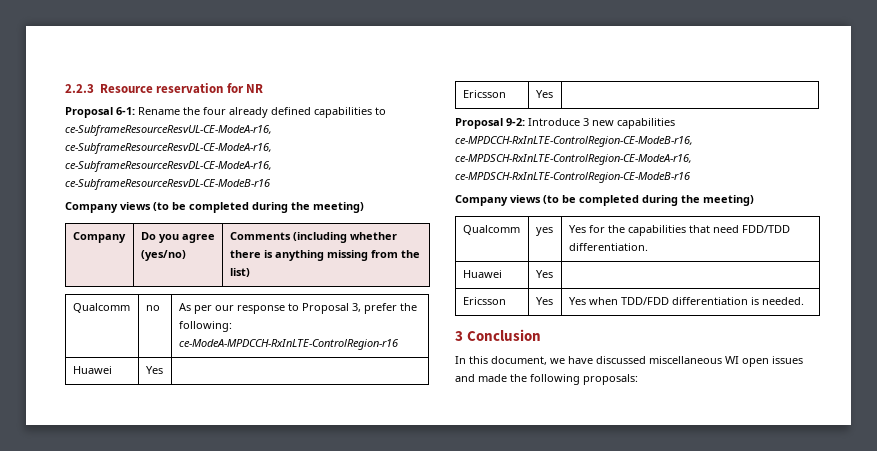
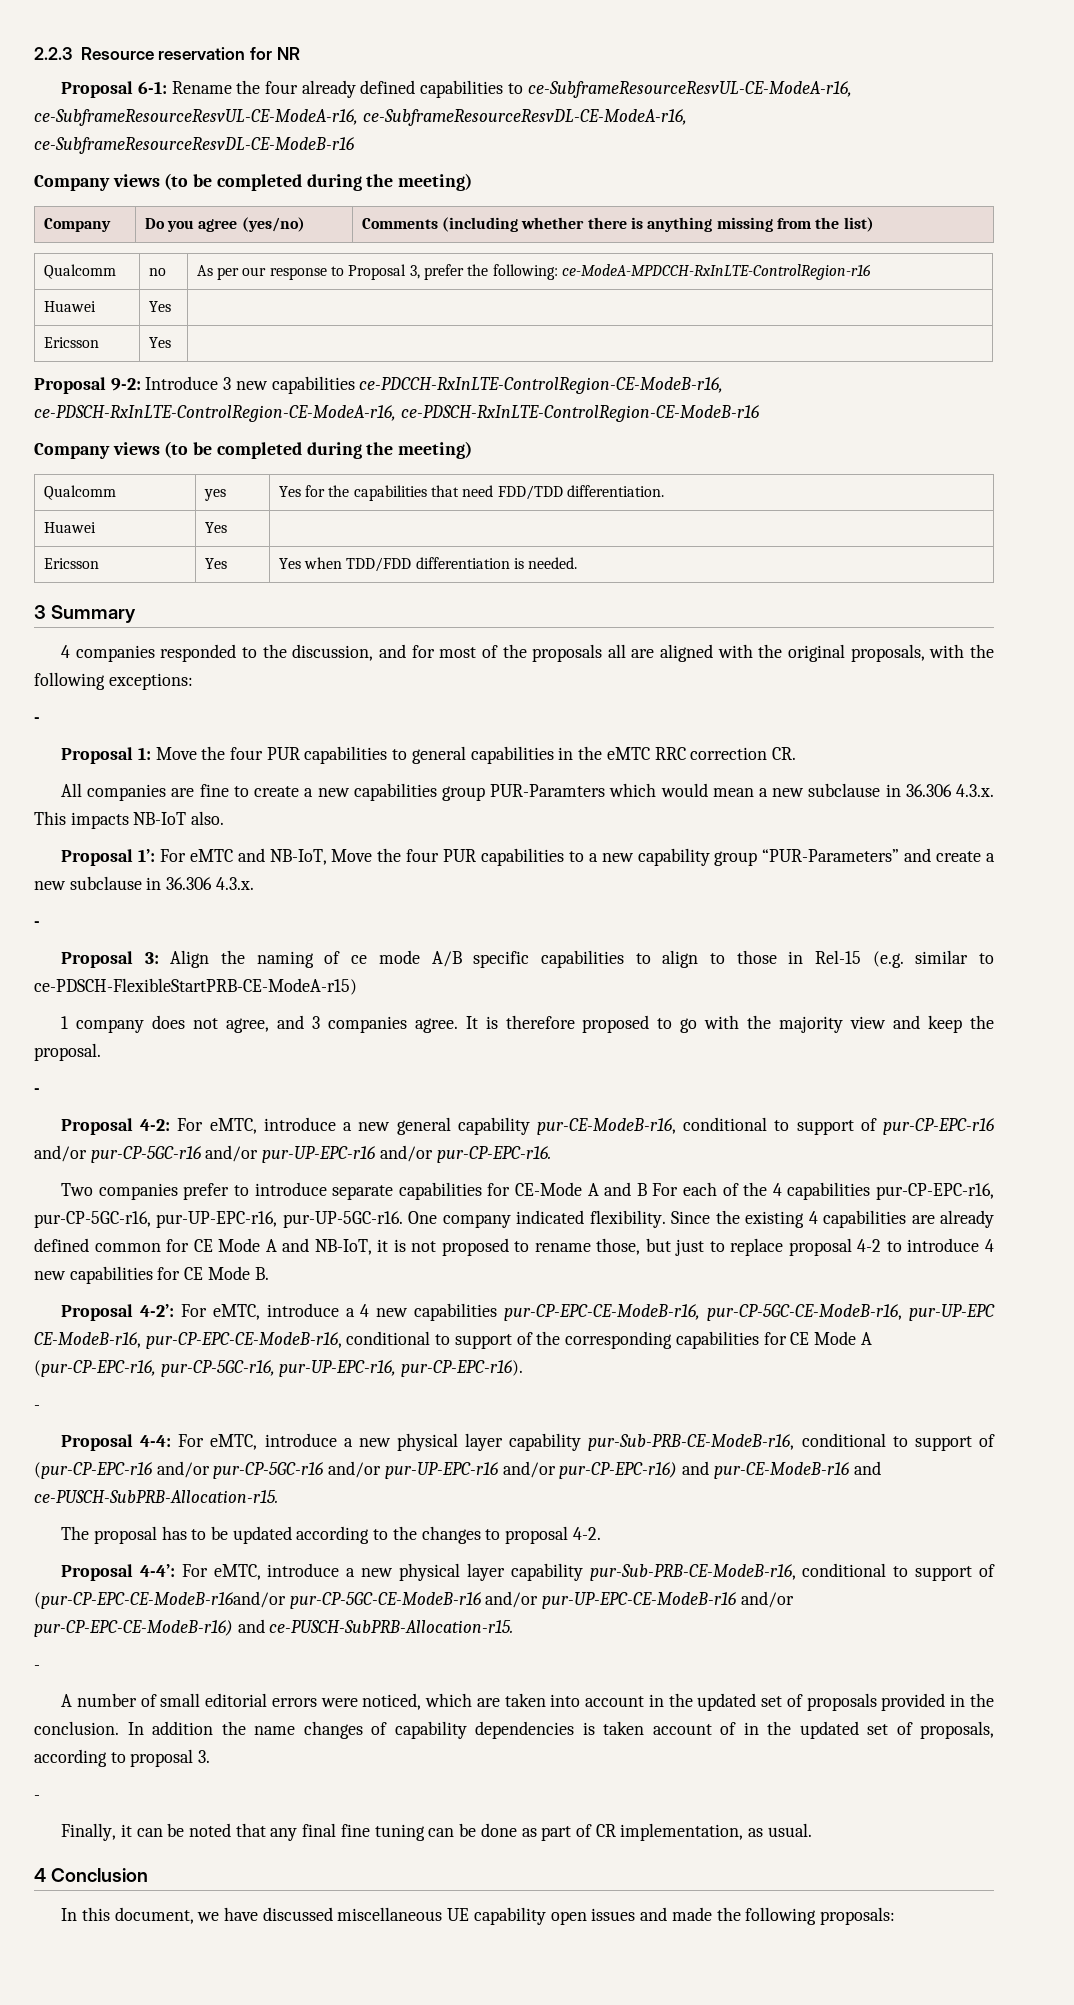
- Proposal 6-1: Rename the four already defined capabilities to ce-SubframeResourceResvUL-CE-ModeA-r16, ce-SubframeResourceResvDL-CE-ModeA-r16, ce-SubframeResourceResvDL-CE-ModeA-r16, ce-SubframeResourceResvDL-CE-ModeB-r16
+ Proposal 6-1: Rename the four already defined capabilities to ce-SubframeResourceResvUL-CE-ModeA-r16, ce-SubframeResourceResvUL-CE-ModeA-r16, ce-SubframeResourceResvDL-CE-ModeA-r16, ce-SubframeResourceResvDL-CE-ModeB-r16
- Proposal 9-2: Introduce 3 new capabilities ce-MPDCCH-RxInLTE-ControlRegion-CE-ModeB-r16, ce-MPDSCH-RxInLTE-ControlRegion-CE-ModeA-r16, ce-MPDSCH-RxInLTE-ControlRegion-CE-ModeB-r16
+ Proposal 9-2: Introduce 3 new capabilities ce-PDCCH-RxInLTE-ControlRegion-CE-ModeB-r16, ce-PDSCH-RxInLTE-ControlRegion-CE-ModeA-r16, ce-PDSCH-RxInLTE-ControlRegion-CE-ModeB-r16
- 3 Conclusion
+ 3 Summary
+ 4 companies responded to the discussion, and for most of the proposals all are aligned with the original proposals, with the following exceptions:
+ -
+ Proposal 1: Move the four PUR capabilities to general capabilities in the eMTC RRC correction CR.
+ All companies are fine to create a new capabilities group PUR-Paramters which would mean a new subclause in 36.306 4.3.x. This impacts NB-IoT also.
+ Proposal 1’: For eMTC and NB-IoT, Move the four PUR capabilities to a new capability group “PUR-Parameters” and create a new subclause in 36.306 4.3.x.
+ -
+ Proposal 3: Align the naming of ce mode A/B specific capabilities to align to those in Rel-15 (e.g. similar to ce-PDSCH-FlexibleStartPRB-CE-ModeA-r15)
+ 1 company does not agree, and 3 companies agree. It is therefore proposed to go with the majority view and keep the proposal.
+ -
+ Proposal 4-2: For eMTC, introduce a new general capability pur-CE-ModeB-r16, conditional to support of pur-CP-EPC-r16 and/or pur-CP-5GC-r16 and/or pur-UP-EPC-r16 and/or pur-CP-EPC-r16.
+ Two companies prefer to introduce separate capabilities for CE-Mode A and B For each of the 4 capabilities pur-CP-EPC-r16, pur-CP-5GC-r16, pur-UP-EPC-r16, pur-UP-5GC-r16. One company indicated flexibility. Since the existing 4 capabilities are already defined common for CE Mode A and NB-IoT, it is not proposed to rename those, but just to replace proposal 4-2 to introduce 4 new capabilities for CE Mode B.
+ Proposal 4-2’: For eMTC, introduce a 4 new capabilities pur-CP-EPC-CE-ModeB-r16, pur-CP-5GC-CE-ModeB-r16, pur-UP-EPC CE-ModeB-r16, pur-CP-EPC-CE-ModeB-r16, conditional to support of the corresponding capabilities for CE Mode A (pur-CP-EPC-r16, pur-CP-5GC-r16, pur-UP-EPC-r16, pur-CP-EPC-r16).
+ -
+ Proposal 4-4: For eMTC, introduce a new physical layer capability pur-Sub-PRB-CE-ModeB-r16, conditional to support of (pur-CP-EPC-r16 and/or pur-CP-5GC-r16 and/or pur-UP-EPC-r16 and/or pur-CP-EPC-r16) and pur-CE-ModeB-r16 and ce-PUSCH-SubPRB-Allocation-r15.
+ The proposal has to be updated according to the changes to proposal 4-2.
+ Proposal 4-4’: For eMTC, introduce a new physical layer capability pur-Sub-PRB-CE-ModeB-r16, conditional to support of (pur-CP-EPC-CE-ModeB-r16and/or pur-CP-5GC-CE-ModeB-r16 and/or pur-UP-EPC-CE-ModeB-r16 and/or pur-CP-EPC-CE-ModeB-r16) and ce-PUSCH-SubPRB-Allocation-r15.
+ -
+ A number of small editorial errors were noticed, which are taken into account in the updated set of proposals provided in the conclusion. In addition the name changes of capability dependencies is taken account of in the updated set of proposals, according to proposal 3.
+ -
+ Finally, it can be noted that any final fine tuning can be done as part of CR implementation, as usual.
+ 4 Conclusion
- In this document, we have discussed miscellaneous WI open issues and made the following proposals:
+ In this document, we have discussed miscellaneous UE capability open issues and made the following proposals:

